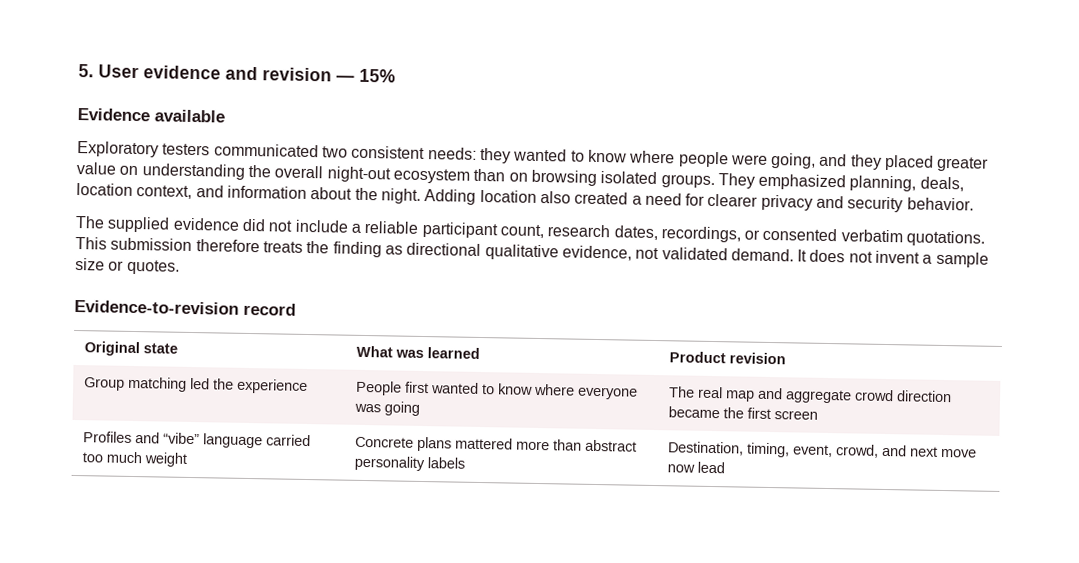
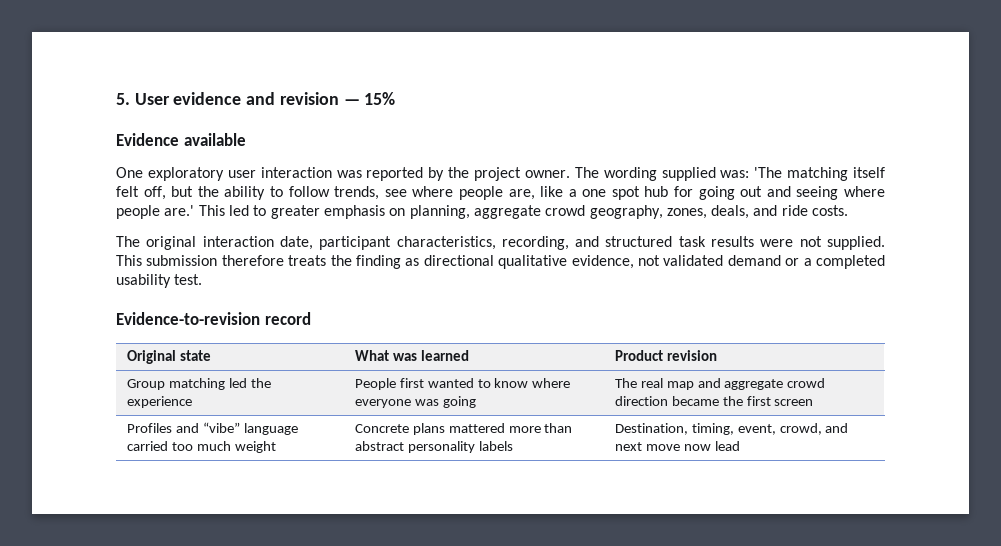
- Exploratory testers communicated two consistent needs: they wanted to know where people were going, and they placed greater value on understanding the overall night-out ecosystem than on browsing isolated groups. They emphasized planning, deals, location context, and information about the night. Adding location also created a need for clearer privacy and security behavior.
- The supplied evidence did not include a reliable participant count, research dates, recordings, or consented verbatim quotations.
+ One exploratory user interaction was reported by the project owner. The wording supplied was: 'The matching itself felt off, but the ability to follow trends, see where people are, like a one spot hub for going out and seeing where people are.' This led to greater emphasis on planning, aggregate crowd geography, zones, deals, and ride costs.
+ The original interaction date, participant characteristics, recording, and structured task results were not supplied.
- This submission therefore treats the finding as directional qualitative evidence, not validated demand. It does not invent a sample size or quotes.
+ This submission therefore treats the finding as directional qualitative evidence, not validated demand or a completed usability test.

